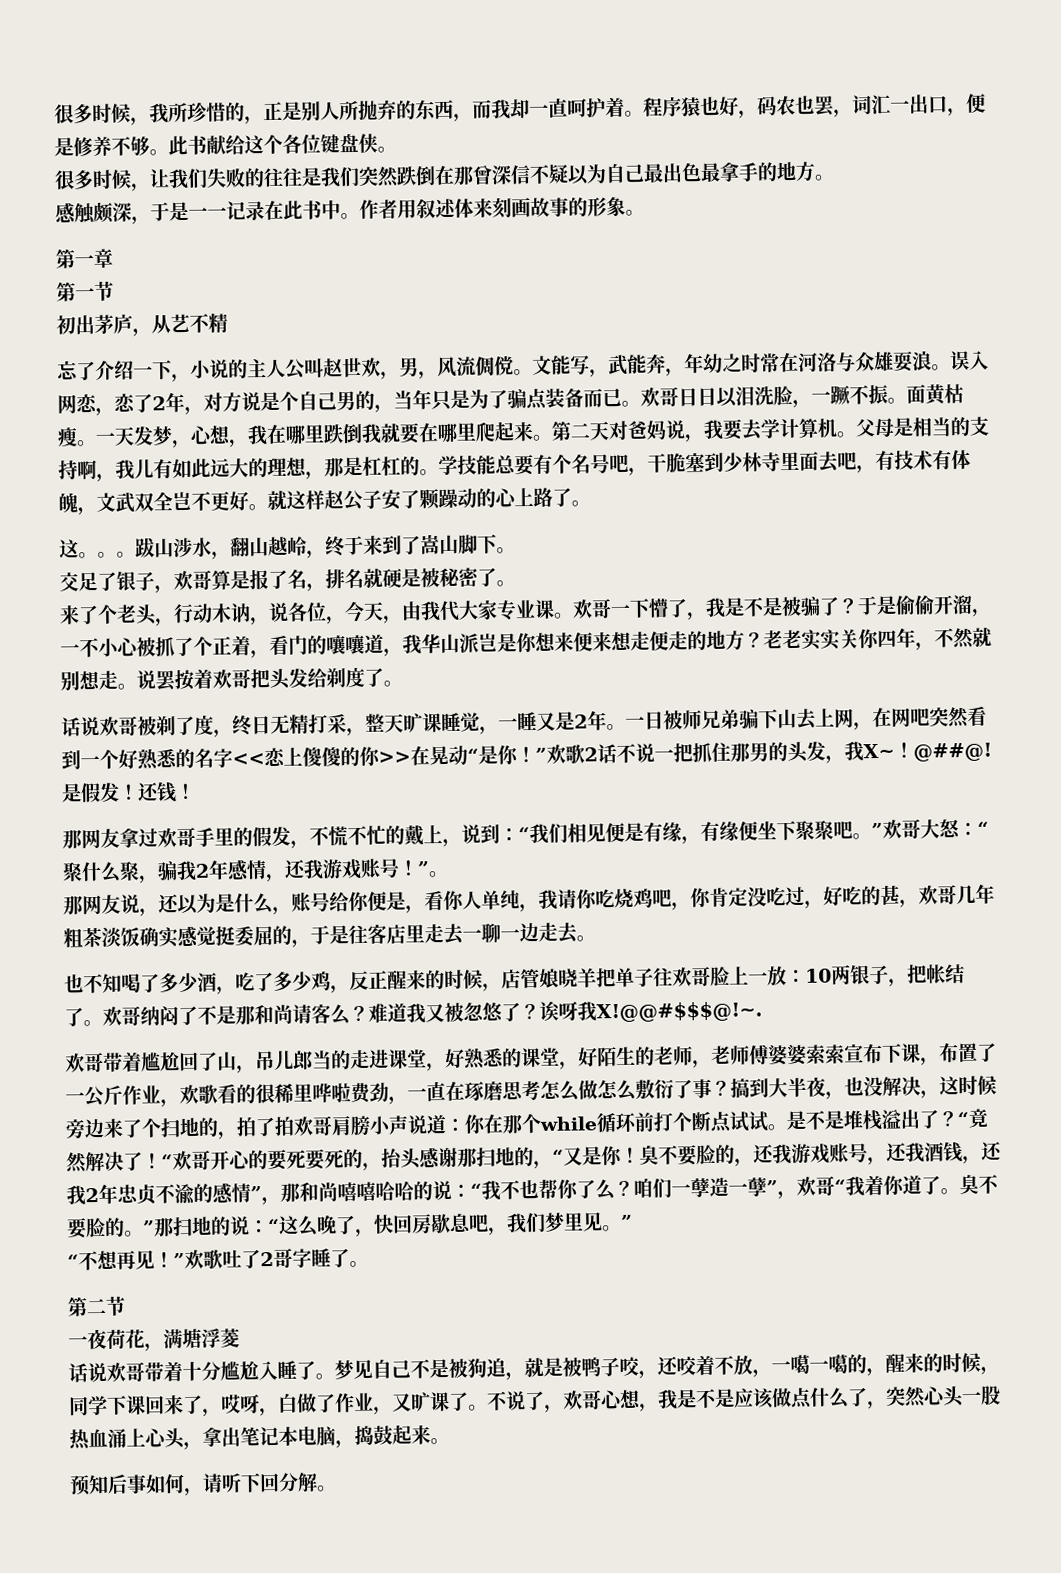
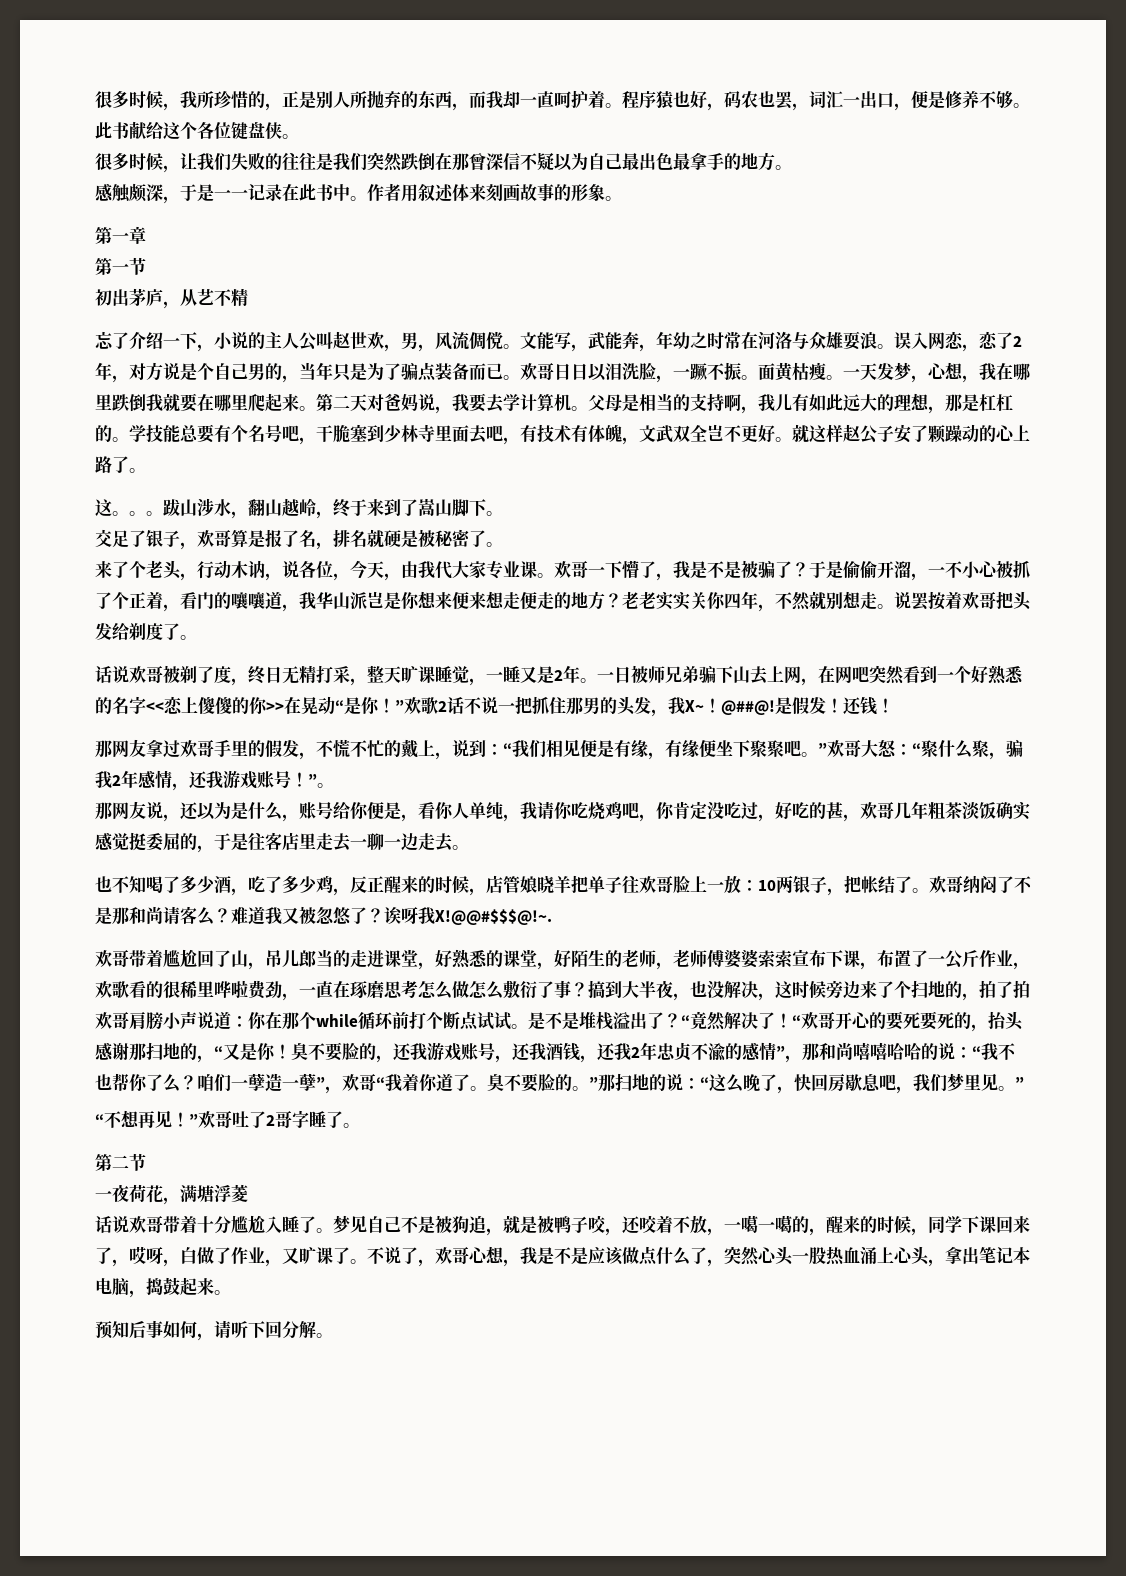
- “不想再见！”欢歌吐了2哥字睡了。
+ “不想再见！”欢哥吐了2哥字睡了。

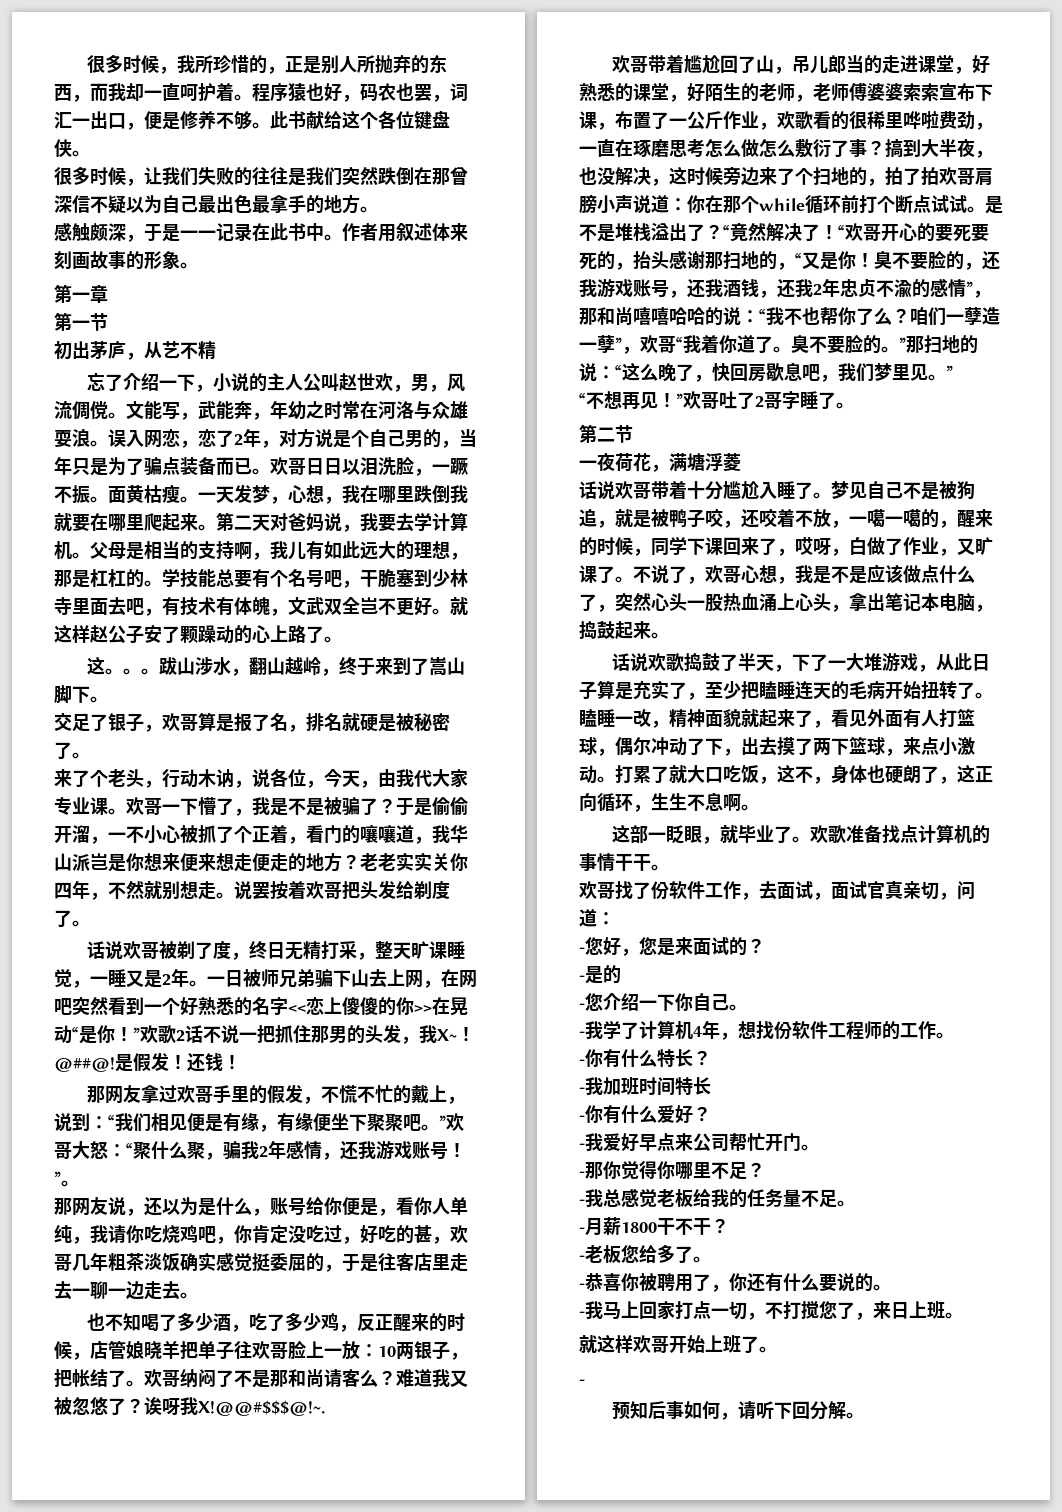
+ 话说欢歌捣鼓了半天，下了一大堆游戏，从此日子算是充实了，至少把瞌睡连天的毛病开始扭转了。瞌睡一改，精神面貌就起来了，看见外面有人打篮球，偶尔冲动了下，出去摸了两下篮球，来点小激动。打累了就大口吃饭，这不，身体也硬朗了，这正向循环，生生不息啊。
+ 这部一眨眼，就毕业了。欢歌准备找点计算机的事情干干。
+ 欢哥找了份软件工作，去面试，面试官真亲切，问道：
+ -您好，您是来面试的？
+ -是的
+ -您介绍一下你自己。
+ -我学了计算机4年，想找份软件工程师的工作。
+ -你有什么特长？
+ -我加班时间特长
+ -你有什么爱好？
+ -我爱好早点来公司帮忙开门。
+ -那你觉得你哪里不足？
+ -我总感觉老板给我的任务量不足。
+ -月薪1800干不干？
+ -老板您给多了。
+ -恭喜你被聘用了，你还有什么要说的。
+ -我马上回家打点一切，不打搅您了，来日上班。
+ 就这样欢哥开始上班了。
+ -

